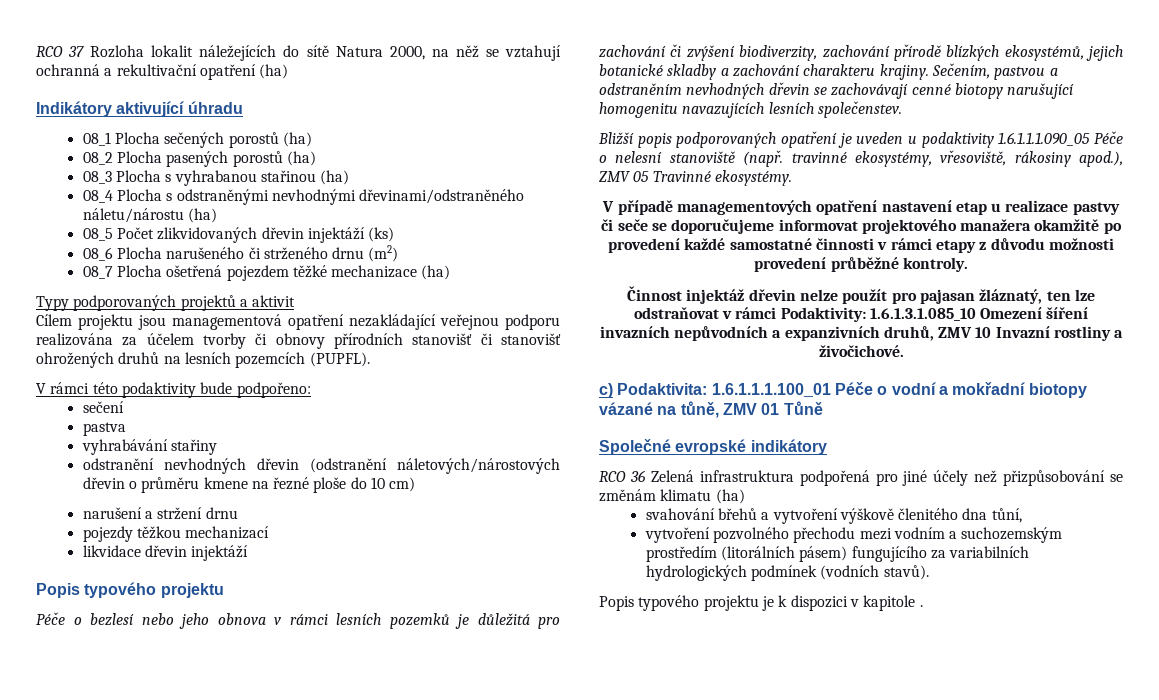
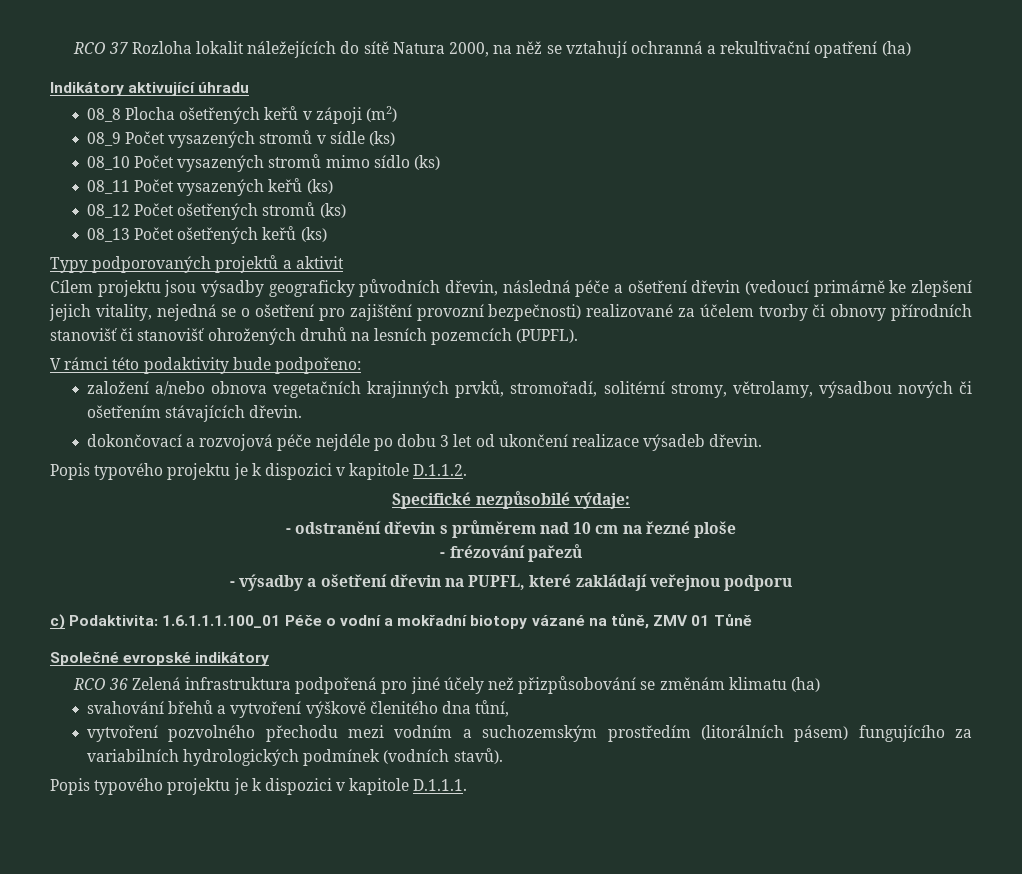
- 08_1 Plocha sečených porostů (ha)
- 08_2 Plocha pasených porostů (ha)
- 08_3 Plocha s vyhrabanou stařinou (ha)
- 08_4 Plocha s odstraněnými nevhodnými dřevinami/odstraněného náletu/nárostu (ha)
- 08_5 Počet zlikvidovaných dřevin injektáží (ks)
- 08_6 Plocha narušeného či strženého drnu (m2)
- 08_7 Plocha ošetřená pojezdem těžké mechanizace (ha)
+ 08_8 Plocha ošetřených keřů v zápoji (m2)
+ 08_9 Počet vysazených stromů v sídle (ks)
+ 08_10 Počet vysazených stromů mimo sídlo (ks)
+ 08_11 Počet vysazených keřů (ks)
+ 08_12 Počet ošetřených stromů (ks)
+ 08_13 Počet ošetřených keřů (ks)
- Cílem projektu jsou managementová opatření nezakládající veřejnou podporu realizována za účelem tvorby či obnovy přírodních stanovišť či stanovišť ohrožených druhů na lesních pozemcích (PUPFL).
+ Cílem projektu jsou výsadby geograficky původních dřevin, následná péče a ošetření dřevin (vedoucí primárně ke zlepšení jejich vitality, nejedná se o ošetření pro zajištění provozní bezpečnosti) realizované za účelem tvorby či obnovy přírodních stanovišť či stanovišť ohrožených druhů na lesních pozemcích (PUPFL).
- sečení
- pastva
- vyhrabávání stařiny
- odstranění nevhodných dřevin (odstranění náletových/nárostových dřevin o průměru kmene na řezné ploše do 10 cm)
- narušení a stržení drnu
- pojezdy těžkou mechanizací
- likvidace dřevin injektáží
- Popis typového projektu
- Péče o bezlesí nebo jeho obnova v rámci lesních pozemků je důležitá pro zachování či zvýšení biodiverzity, zachování přírodě blízkých ekosystémů, jejich botanické skladby a zachování charakteru krajiny. Sečením, pastvou a odstraněním nevhodných dřevin se zachovávají cenné biotopy narušující homogenitu navazujících lesních společenstev.
- Bližší popis podporovaných opatření je uveden u podaktivity 1.6.1.1.1.090_05 Péče o nelesní stanoviště (např. travinné ekosystémy, vřesoviště, rákosiny apod.), ZMV 05 Travinné ekosystémy.
- V případě managementových opatření nastavení etap u realizace pastvy či seče se doporučujeme informovat projektového manažera okamžitě po provedení každé samostatné činnosti v rámci etapy z důvodu možnosti provedení průběžné kontroly.
- Činnost injektáž dřevin nelze použít pro pajasan žláznatý, ten lze odstraňovat v rámci Podaktivity: 1.6.1.3.1.085_10 Omezení šíření invazních nepůvodních a expanzivních druhů, ZMV 10 Invazní rostliny a živočichové.
+ založení a/nebo obnova vegetačních krajinných prvků, stromořadí, solitérní stromy, větrolamy, výsadbou nových či ošetřením stávajících dřevin.
+ dokončovací a rozvojová péče nejdéle po dobu 3 let od ukončení realizace výsadeb dřevin.
+ Popis typového projektu je k dispozici v kapitole D.1.1.2.
+ Specifické nezpůsobilé výdaje:
+ - odstranění dřevin s průměrem nad 10 cm na řezné ploše
+ - frézování pařezů
+ - výsadby a ošetření dřevin na PUPFL, které zakládají veřejnou podporu
- Popis typového projektu je k dispozici v kapitole .
+ Popis typového projektu je k dispozici v kapitole D.1.1.1.

